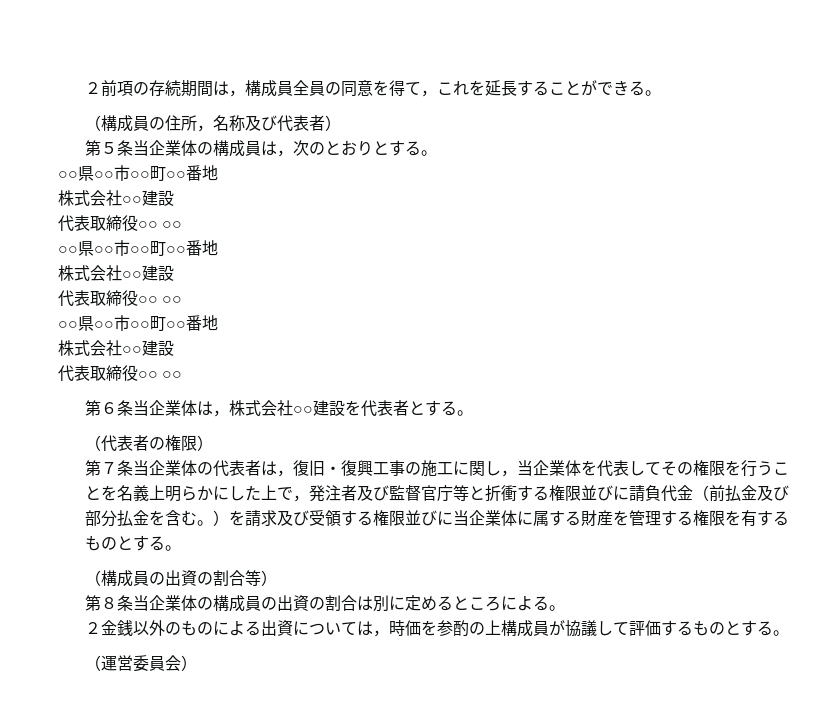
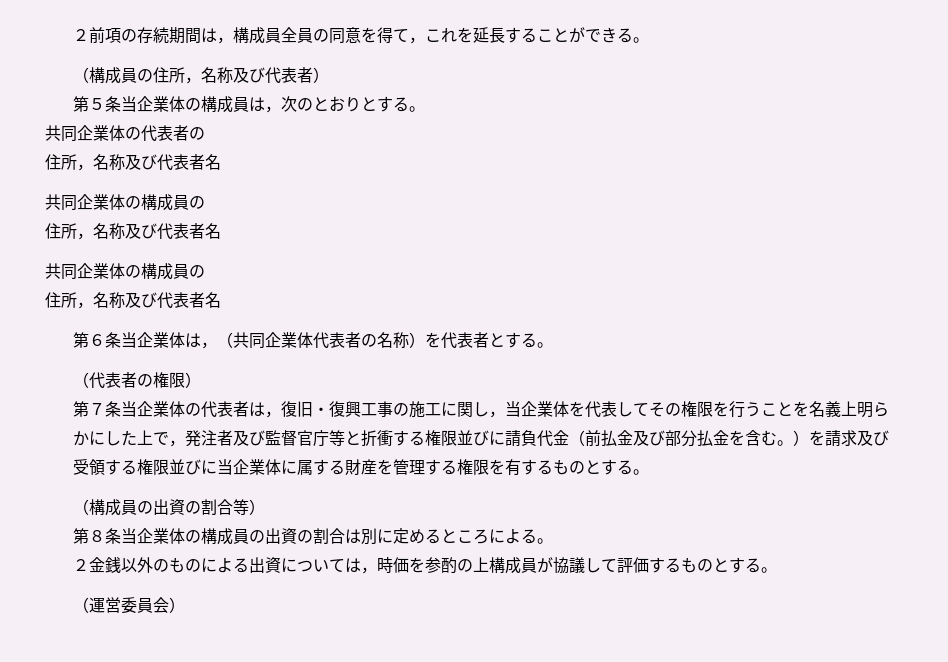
  第５条当企業体の構成員は，次のとおりとする。
- ○○県○○市○○町○○番地
- 株式会社○○建設
- 代表取締役○○ ○○
- ○○県○○市○○町○○番地
- 株式会社○○建設
- 代表取締役○○ ○○
- ○○県○○市○○町○○番地
- 株式会社○○建設
- 代表取締役○○ ○○
+ 共同企業体の代表者の
+ 住所，名称及び代表者名
+ 共同企業体の構成員の
+ 住所，名称及び代表者名
+ 共同企業体の構成員の
+ 住所，名称及び代表者名
- 第６条当企業体は，株式会社○○建設を代表者とする。
+ 第６条当企業体は，（共同企業体代表者の名称）を代表者とする。

